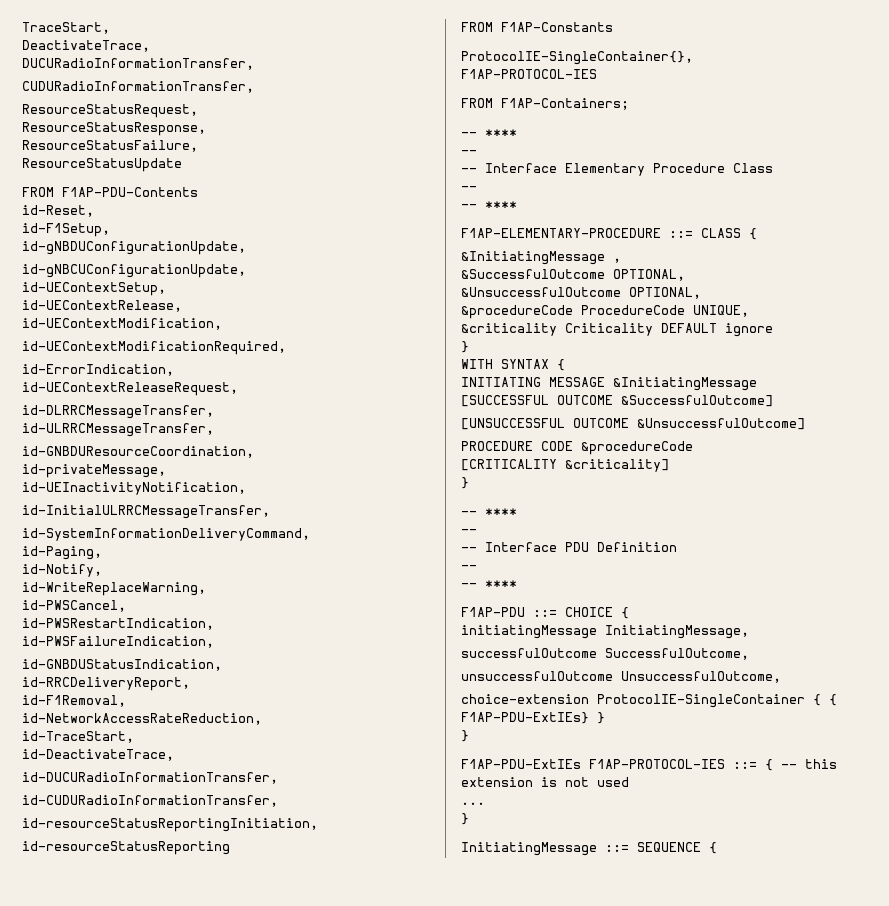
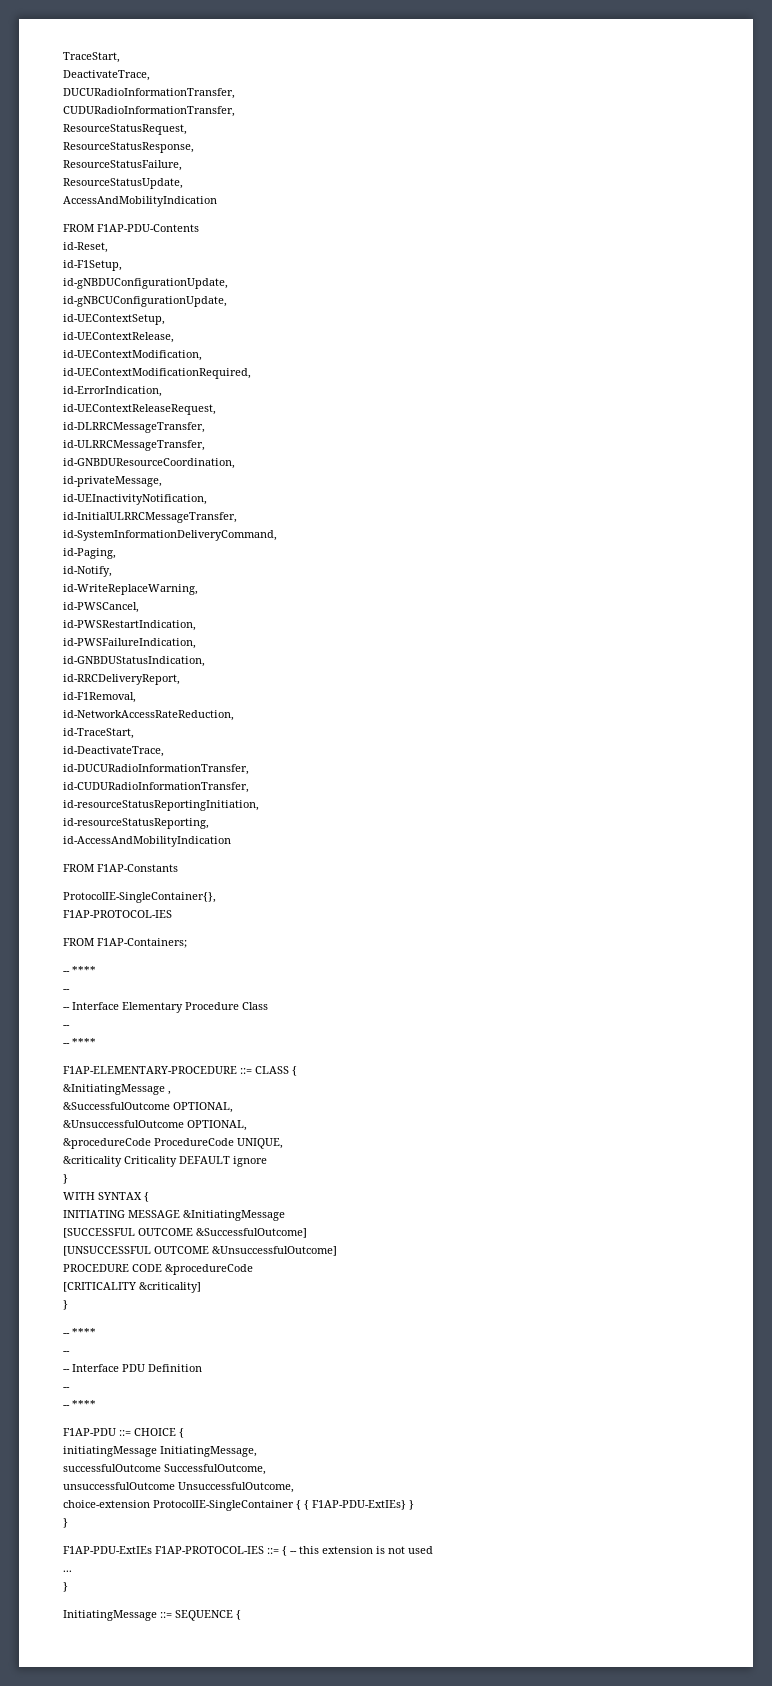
- ResourceStatusUpdate
+ ResourceStatusUpdate,
+ AccessAndMobilityIndication
- id-resourceStatusReporting
+ id-resourceStatusReporting,
+ id-AccessAndMobilityIndication

